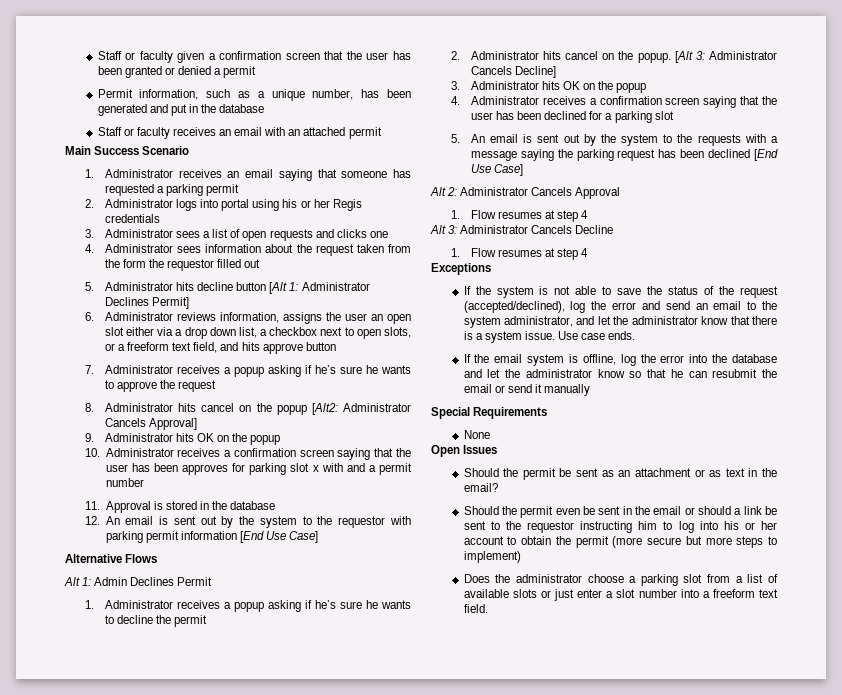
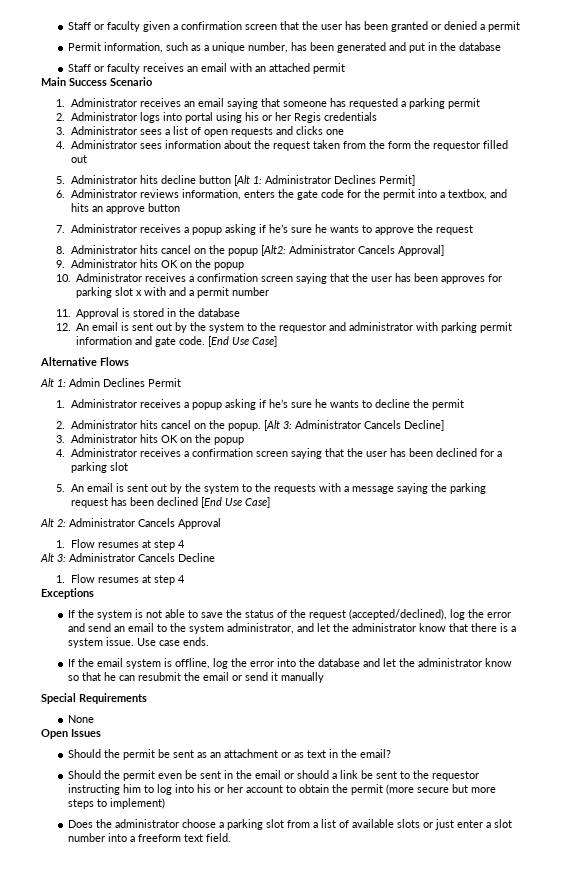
- 6. Administrator reviews information, assigns the user an open slot either via a drop down list, a checkbox next to open slots, or a freeform text field, and hits approve button
+ 6. Administrator reviews information, enters the gate code for the permit into a textbox, and hits an approve button
- 12. An email is sent out by the system to the requestor with parking permit information [End Use Case]
+ 12. An email is sent out by the system to the requestor and administrator with parking permit information and gate code. [End Use Case]

